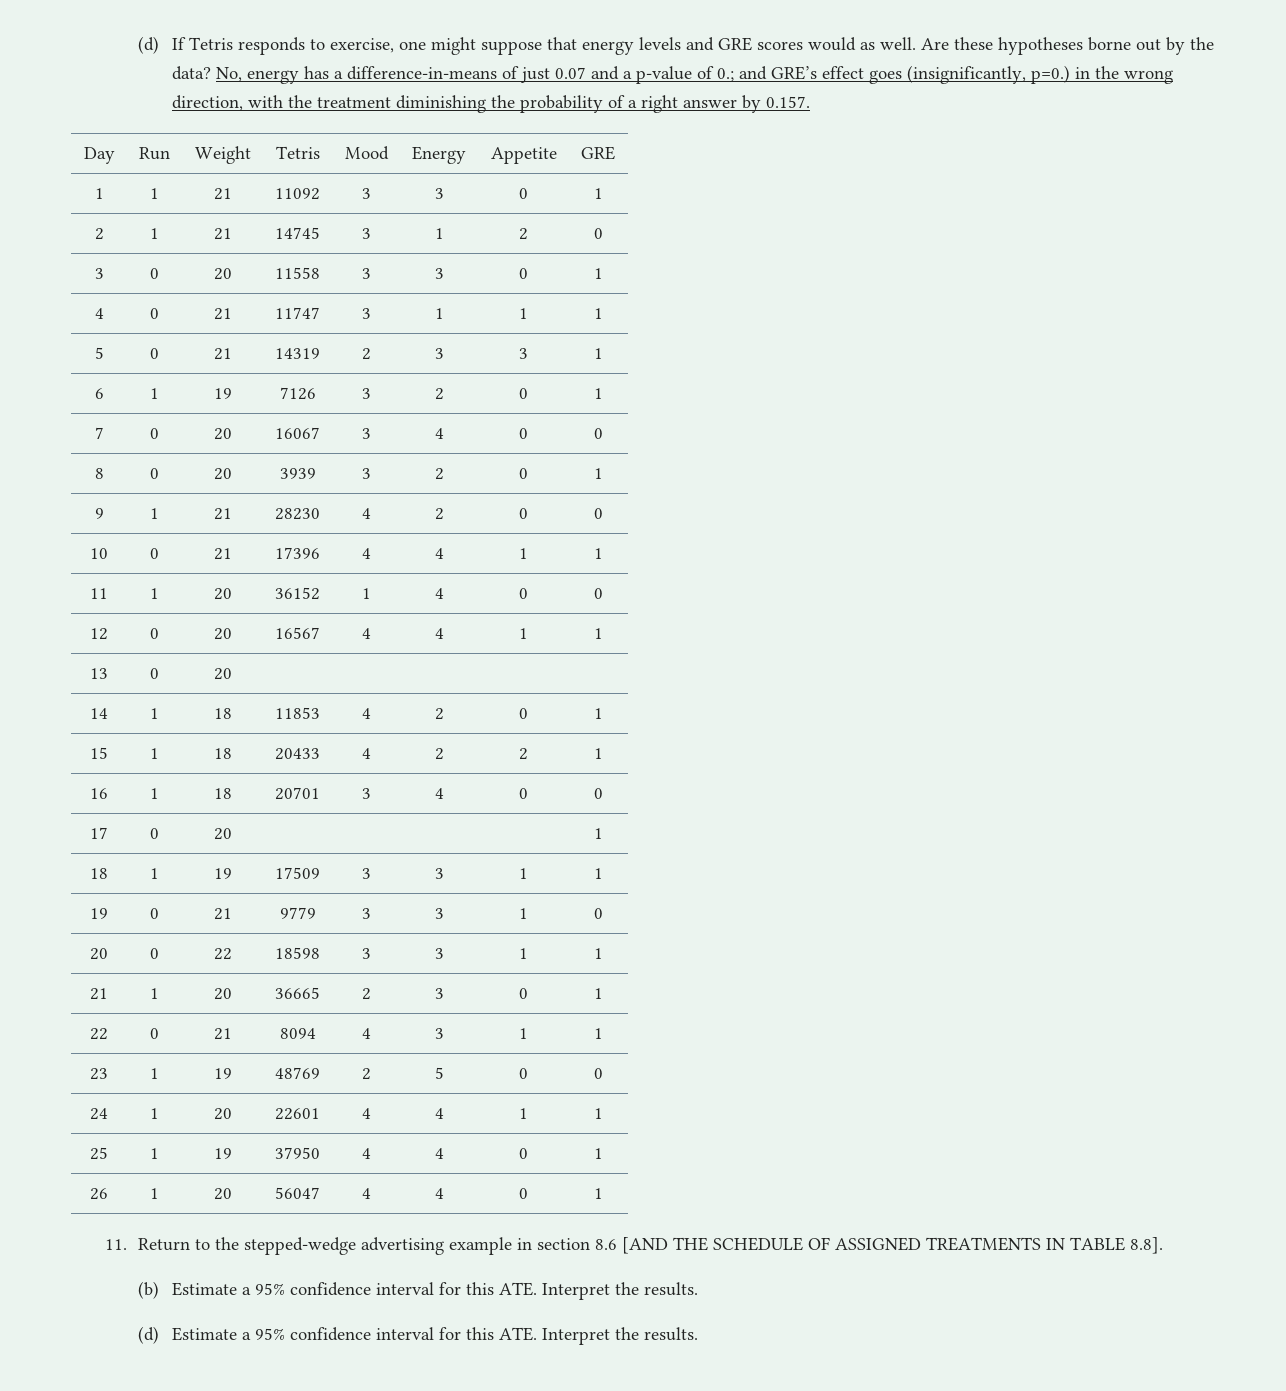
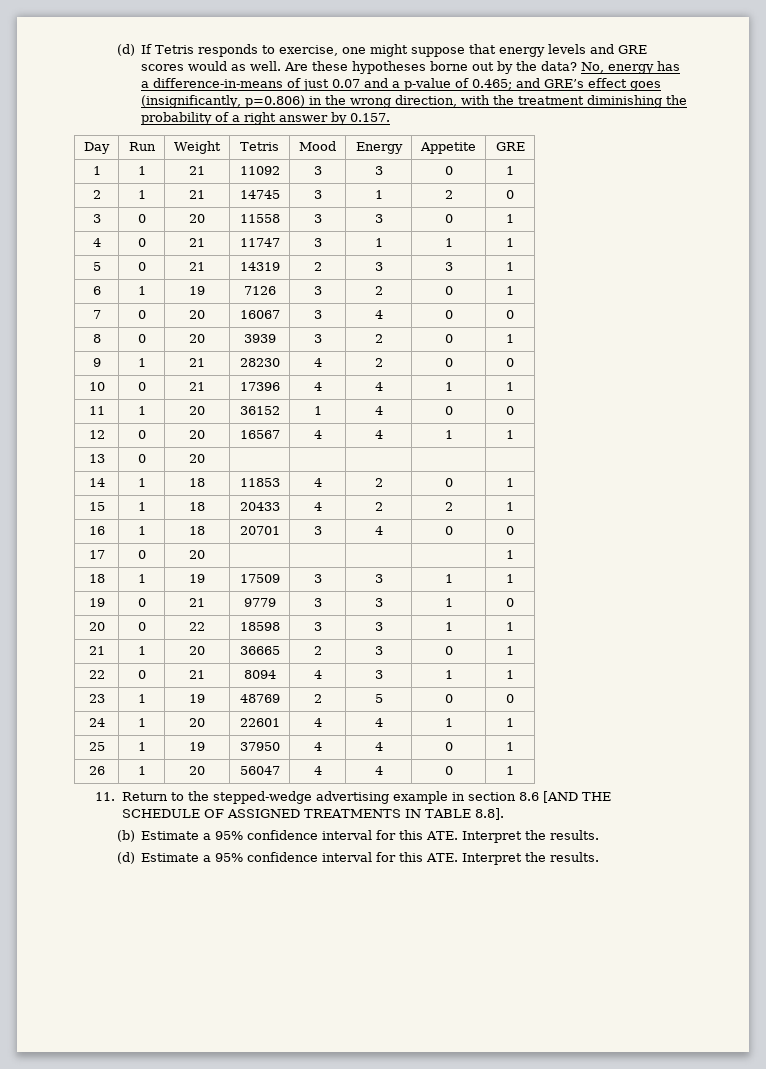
- No, energy has a difference-in-means of just 0.07 and a p-value of 0.; and GRE’s effect goes (insignificantly, p=0.) in the wrong direction, with the treatment diminishing the probability of a right answer by 0.157.
+ No, energy has a difference-in-means of just 0.07 and a p-value of 0.465; and GRE’s effect goes (insignificantly, p=0.806) in the wrong direction, with the treatment diminishing the probability of a right answer by 0.157.

